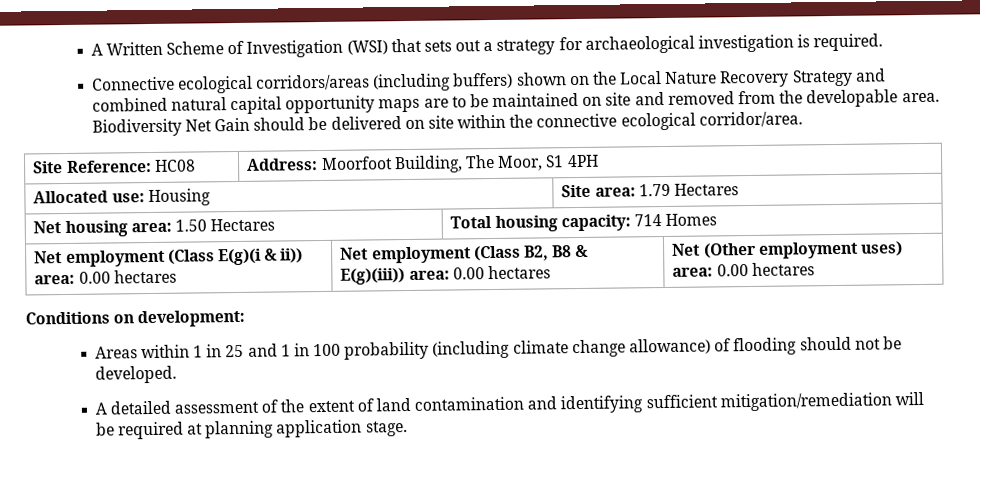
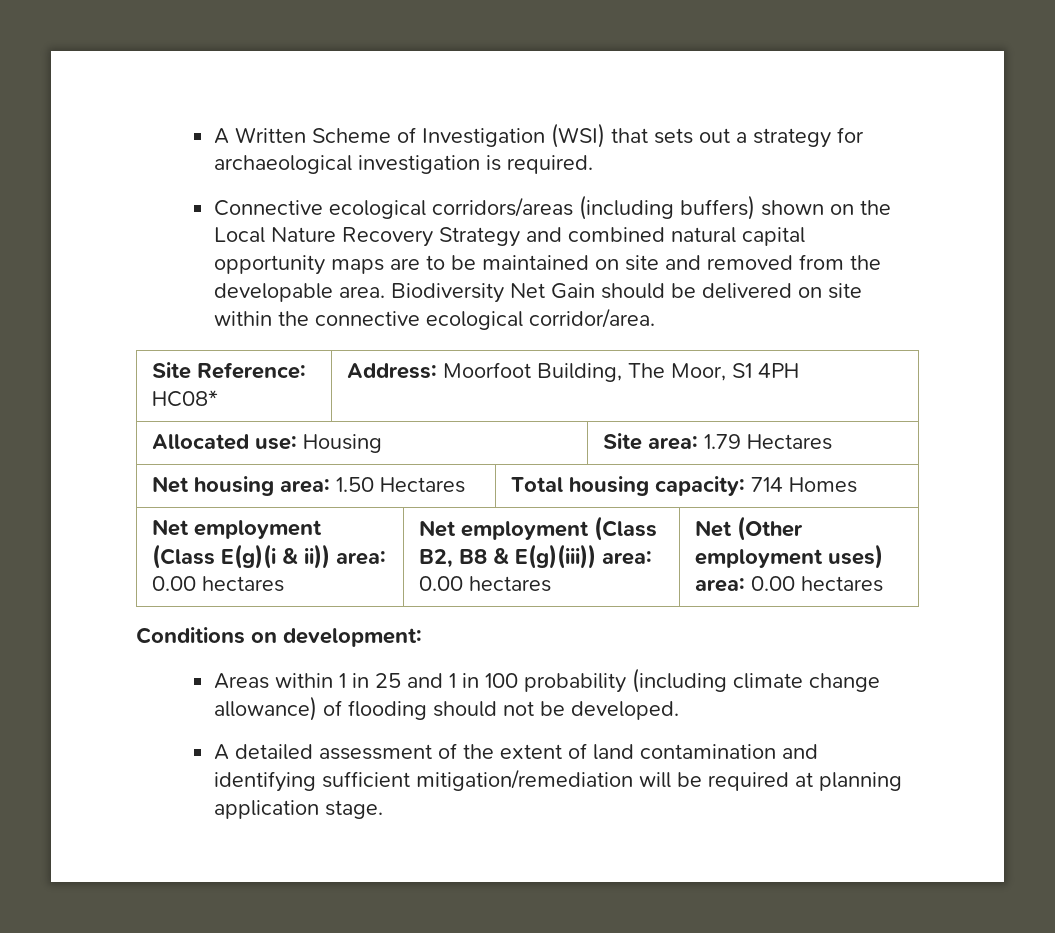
- Site Reference: HC08 | Address: Moorfoot Building, The Moor, S1 4PH
+ Site Reference: HC08* | Address: Moorfoot Building, The Moor, S1 4PH

